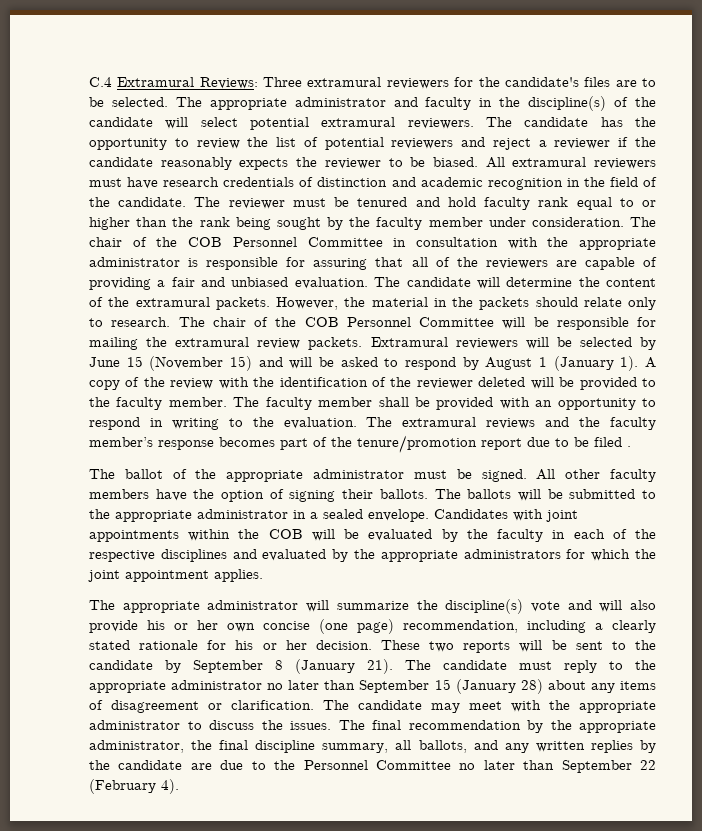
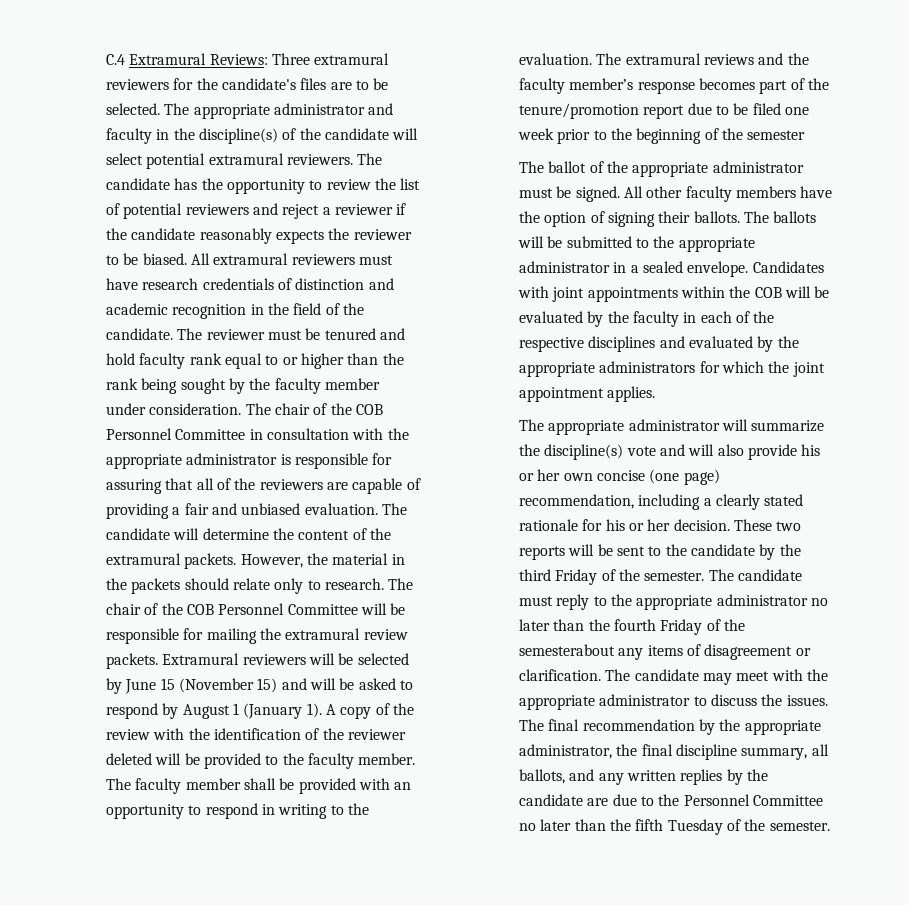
- The extramural reviews and the faculty member’s response becomes part of the tenure/promotion report due to be filed .
+ The extramural reviews and the faculty member’s response becomes part of the tenure/promotion report due to be filed one week prior to the beginning of the semester
- These two reports will be sent to the candidate by September 8 (January 21).
+ These two reports will be sent to the candidate by the third Friday of the semester.
- The candidate must reply to the appropriate administrator no later than September 15 (January 28) about any items of disagreement or clarification.
+ The candidate must reply to the appropriate administrator no later than the fourth Friday of the semesterabout any items of disagreement or clarification.
- The final recommendation by the appropriate administrator, the final discipline summary, all ballots, and any written replies by the candidate are due to the Personnel Committee no later than September 22 (February 4).
+ The final recommendation by the appropriate administrator, the final discipline summary, all ballots, and any written replies by the candidate are due to the Personnel Committee no later than the fifth Tuesday of the semester.

